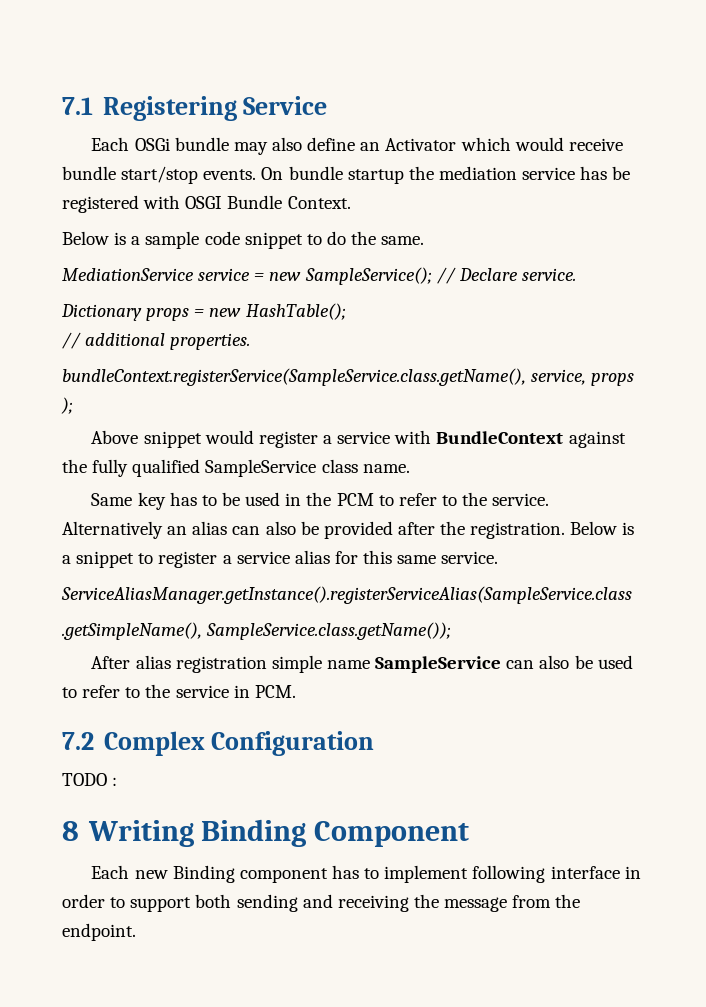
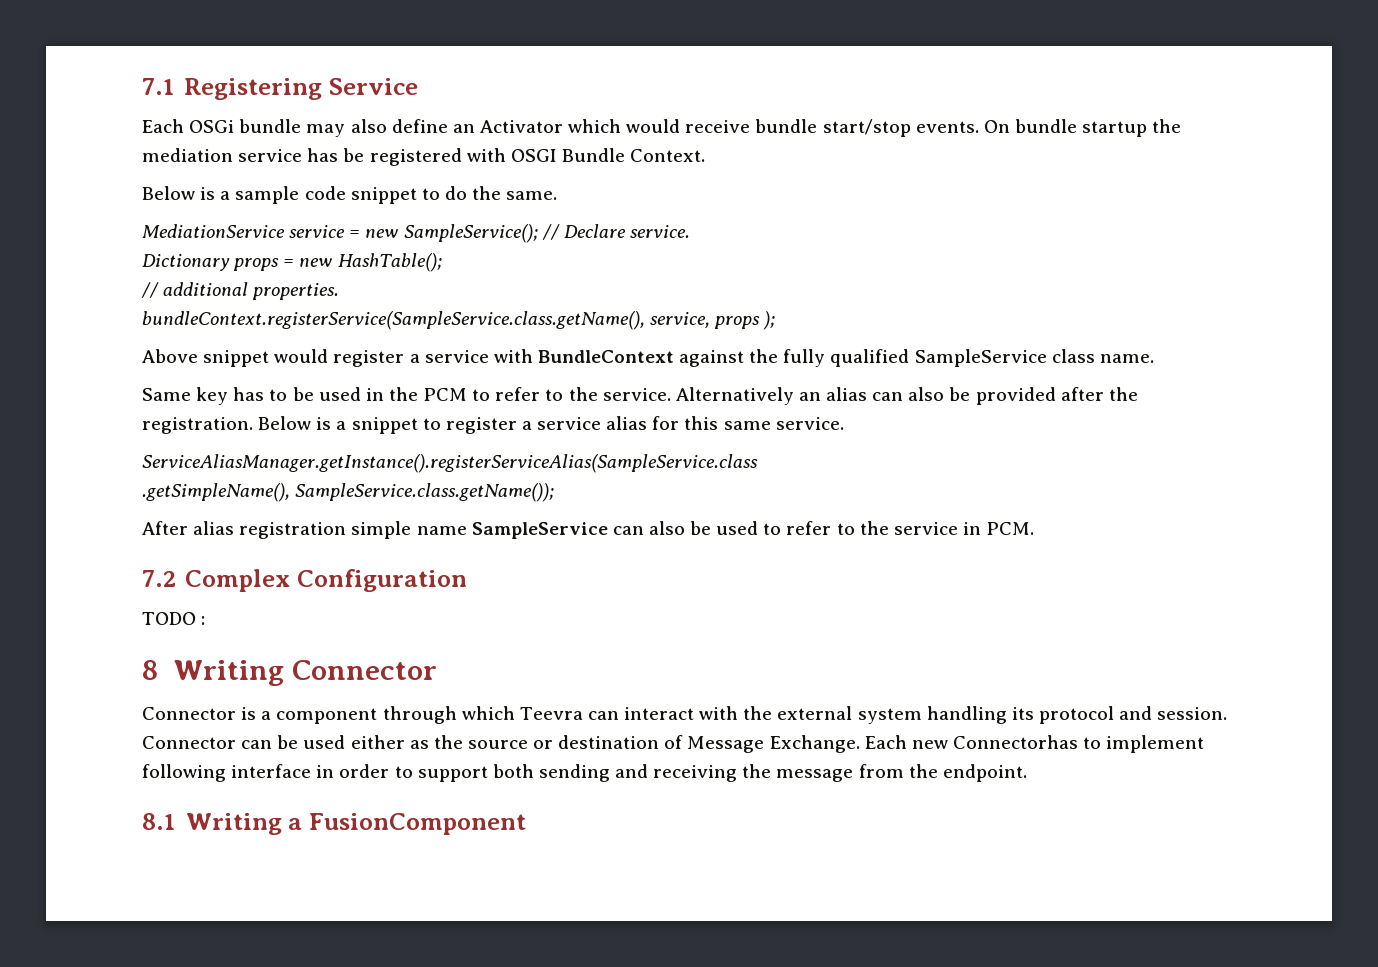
- 8 Writing Binding Component
- Each new Binding component has to implement following interface in order to support both sending and receiving the message from the endpoint.
+ 8 Writing Connector
+ Connector is a component through which Teevra can interact with the external system handling its protocol and session. Connector can be used either as the source or destination of Message Exchange. Each new Connectorhas to implement following interface in order to support both sending and receiving the message from the endpoint.
+ 8.1 Writing a FusionComponent

